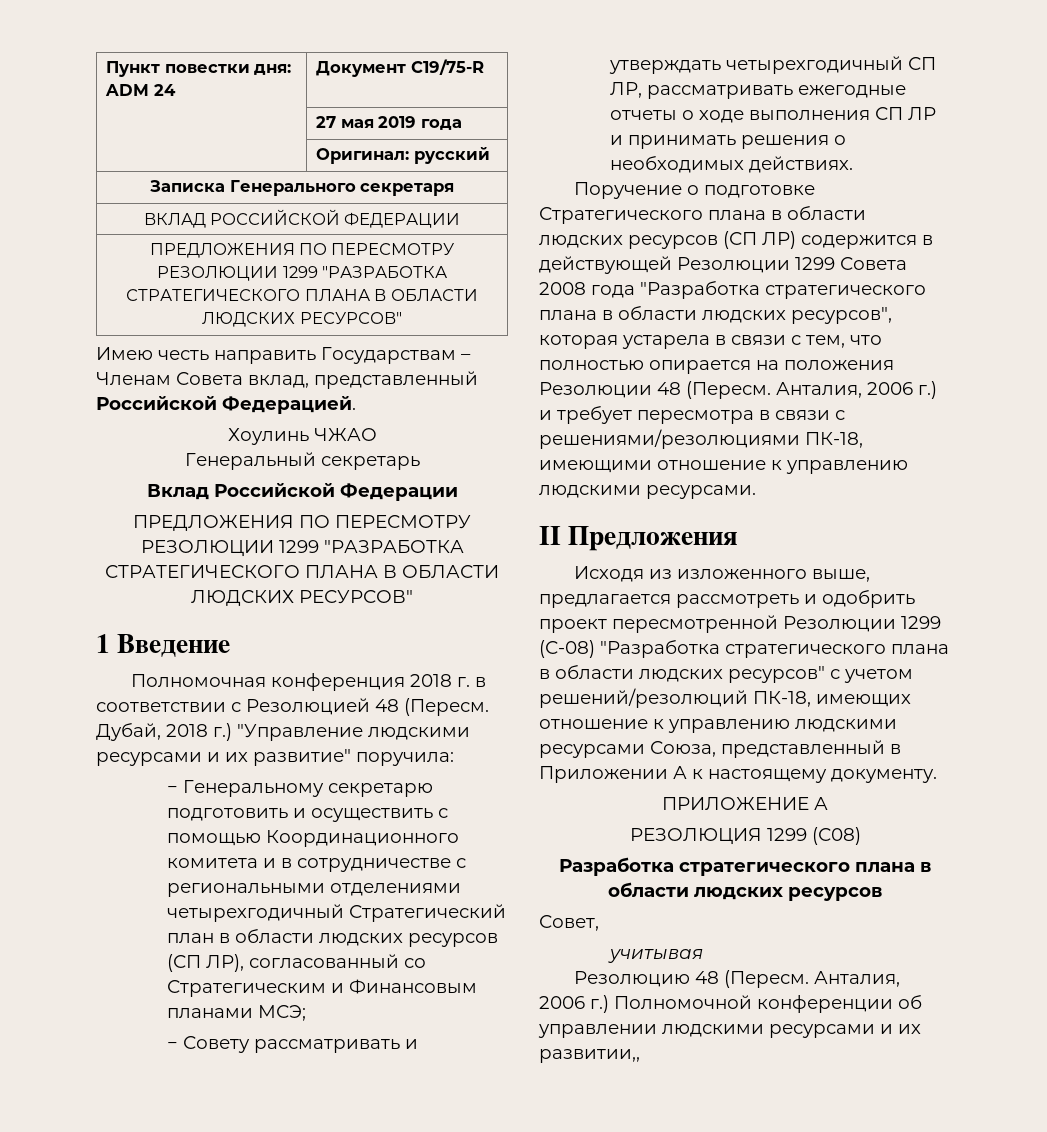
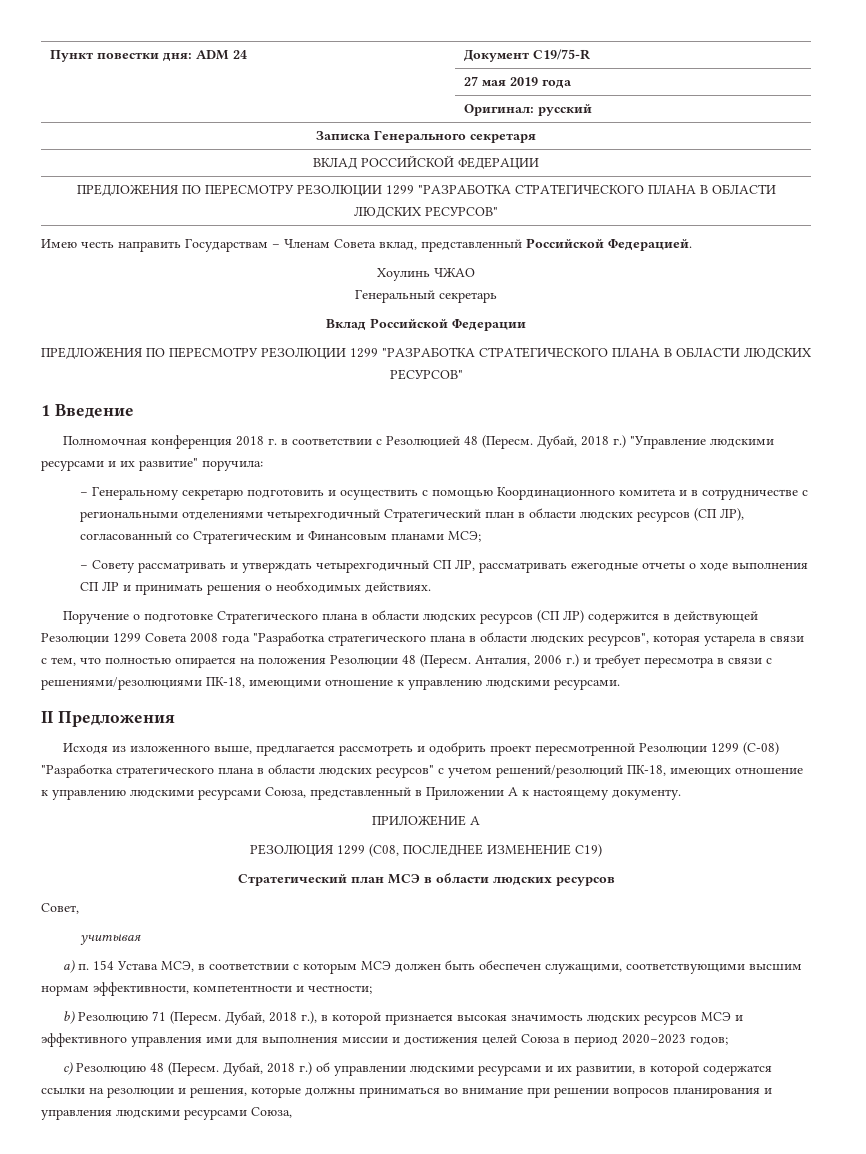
- РЕЗОЛЮЦИЯ 1299 (С08)
- Разработка стратегического плана в области людских ресурсов
+ РЕЗОЛЮЦИЯ 1299 (С08, ПОСЛЕДНЕЕ ИЗМЕНЕНИЕ С19)
+ Стратегический план МСЭ в области людских ресурсов
- Резолюцию 48 (Пересм. Анталия, 2006 г.) Полномочной конференции об управлении людскими ресурсами и их развитии,,
+ a) п. 154 Устава МСЭ, в соответствии с которым МСЭ должен быть обеспечен служащими, соответствующими высшим нормам эффективности, компетентности и честности;
+ b) Резолюцию 71 (Пересм. Дубай, 2018 г.), в которой признается высокая значимость людских ресурсов МСЭ и эффективного управления ими для выполнения миссии и достижения целей Союза в период 2020−2023 годов;
+ c) Резолюцию 48 (Пересм. Дубай, 2018 г.) об управлении людскими ресурсами и их развитии, в которой содержатся ссылки на резолюции и решения, которые должны приниматься во внимание при решении вопросов планирования и управления людскими ресурсами Союза,

